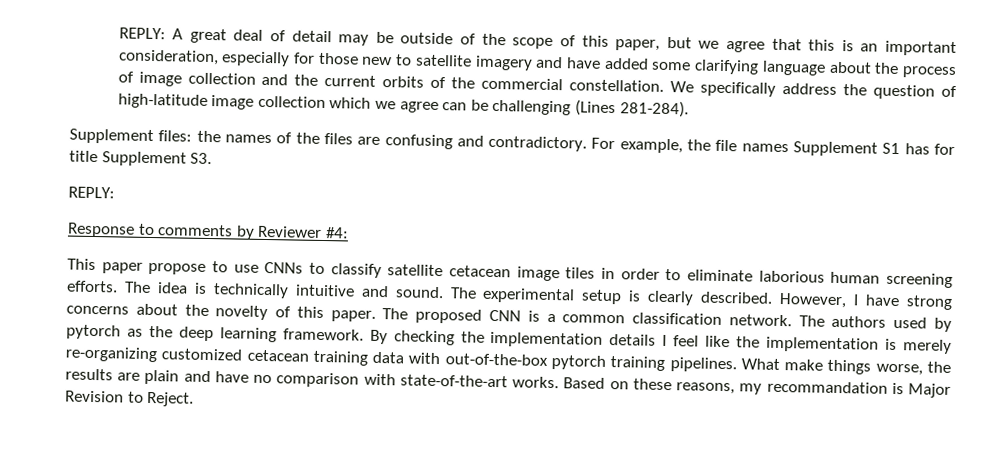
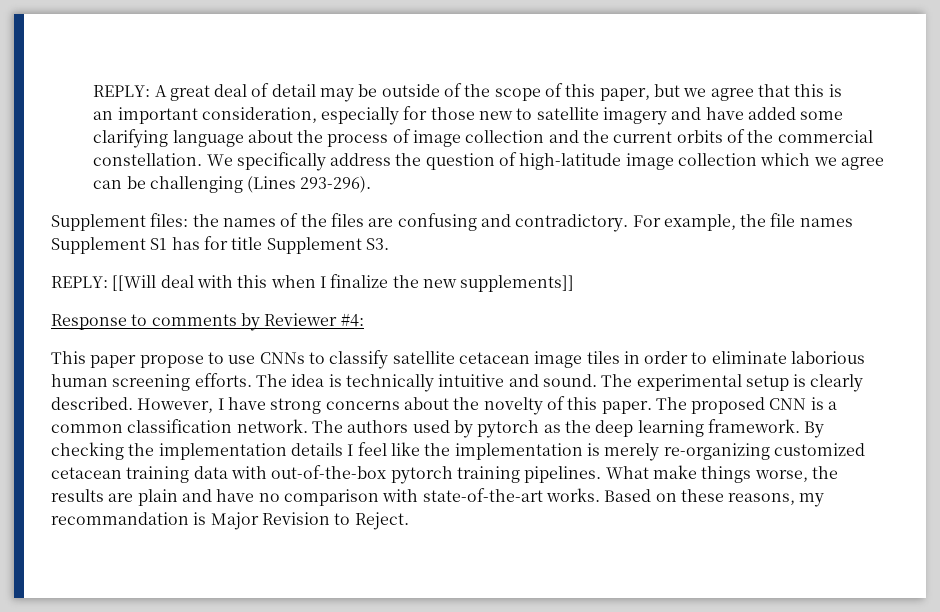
- REPLY: A great deal of detail may be outside of the scope of this paper, but we agree that this is an important consideration, especially for those new to satellite imagery and have added some clarifying language about the process of image collection and the current orbits of the commercial constellation.
+ REPLY: A great deal of detail may be outside of the scope of this paper, but we agree that this is
+ an important consideration, especially for those new to satellite imagery and have added some clarifying language about the process of image collection and the current orbits of the commercial constellation.
- We specifically address the question of high-latitude image collection which we agree can be challenging (Lines 281-284).
+ We specifically address the question of high-latitude image collection which we agree can be challenging (Lines 293-296).
  For example, the file names Supplement S1 has for title Supplement S3.
- REPLY:
+ REPLY: [[Will deal with this when I finalize the new supplements]]

